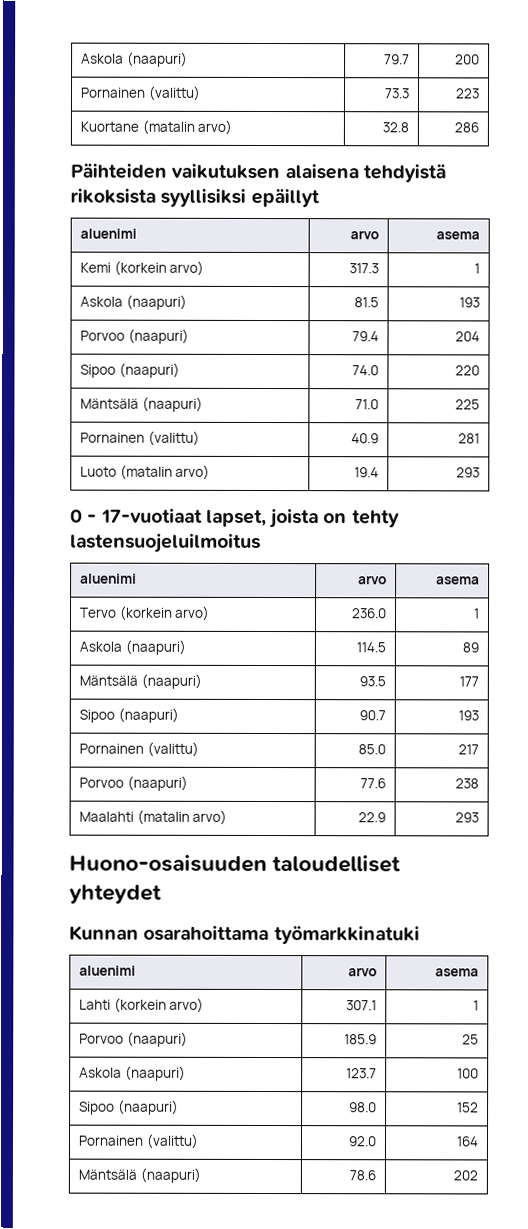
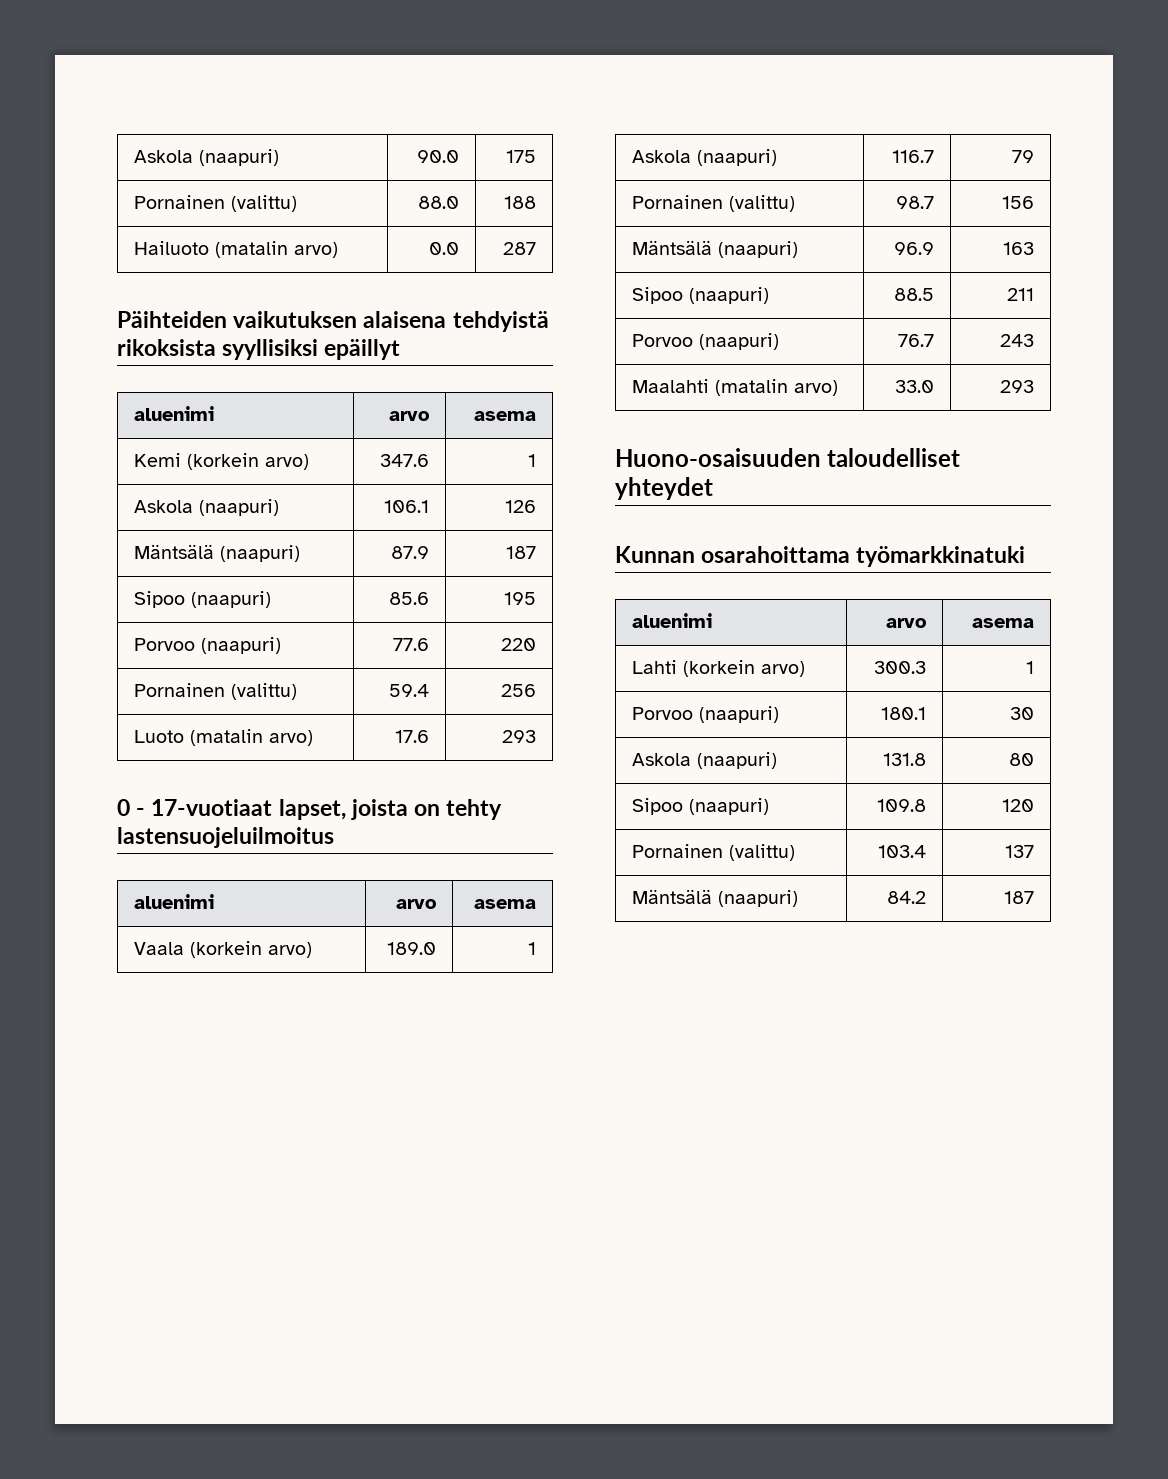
- Askola (naapuri) | 79.7 | 200
- Pornainen (valittu) | 73.3 | 223
- Kuortane (matalin arvo) | 32.8 | 286
+ Askola (naapuri) | 90.0 | 175
+ Pornainen (valittu) | 88.0 | 188
+ Hailuoto (matalin arvo) | 0.0 | 287
- Kemi (korkein arvo) | 317.3 | 1
- Askola (naapuri) | 81.5 | 193
- Porvoo (naapuri) | 79.4 | 204
- Sipoo (naapuri) | 74.0 | 220
- Mäntsälä (naapuri) | 71.0 | 225
- Pornainen (valittu) | 40.9 | 281
+ Kemi (korkein arvo) | 347.6 | 1
+ Askola (naapuri) | 106.1 | 126
+ Mäntsälä (naapuri) | 87.9 | 187
+ Sipoo (naapuri) | 85.6 | 195
+ Porvoo (naapuri) | 77.6 | 220
+ Pornainen (valittu) | 59.4 | 256
- Luoto (matalin arvo) | 19.4 | 293
+ Luoto (matalin arvo) | 17.6 | 293
- Tervo (korkein arvo) | 236.0 | 1
- Askola (naapuri) | 114.5 | 89
- Mäntsälä (naapuri) | 93.5 | 177
- Sipoo (naapuri) | 90.7 | 193
- Pornainen (valittu) | 85.0 | 217
- Porvoo (naapuri) | 77.6 | 238
+ Vaala (korkein arvo) | 189.0 | 1
+ Askola (naapuri) | 116.7 | 79
+ Pornainen (valittu) | 98.7 | 156
+ Mäntsälä (naapuri) | 96.9 | 163
+ Sipoo (naapuri) | 88.5 | 211
+ Porvoo (naapuri) | 76.7 | 243
- Maalahti (matalin arvo) | 22.9 | 293
+ Maalahti (matalin arvo) | 33.0 | 293
- Lahti (korkein arvo) | 307.1 | 1
+ Lahti (korkein arvo) | 300.3 | 1
- Porvoo (naapuri) | 185.9 | 25
- Askola (naapuri) | 123.7 | 100
- Sipoo (naapuri) | 98.0 | 152
- Pornainen (valittu) | 92.0 | 164
- Mäntsälä (naapuri) | 78.6 | 202
+ Porvoo (naapuri) | 180.1 | 30
+ Askola (naapuri) | 131.8 | 80
+ Sipoo (naapuri) | 109.8 | 120
+ Pornainen (valittu) | 103.4 | 137
+ Mäntsälä (naapuri) | 84.2 | 187

